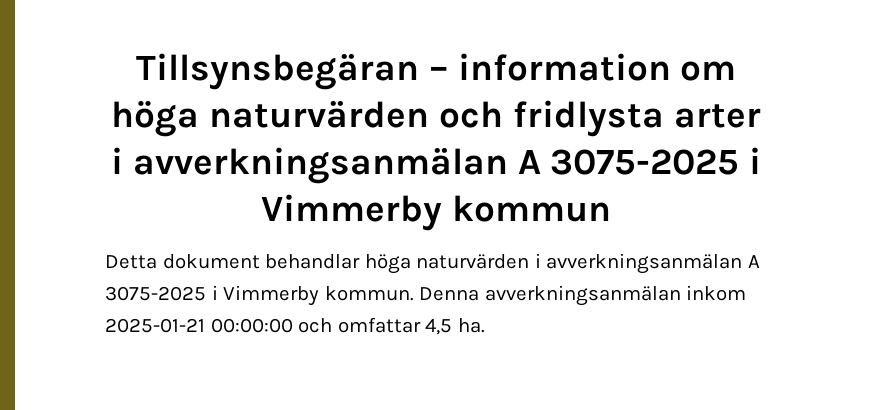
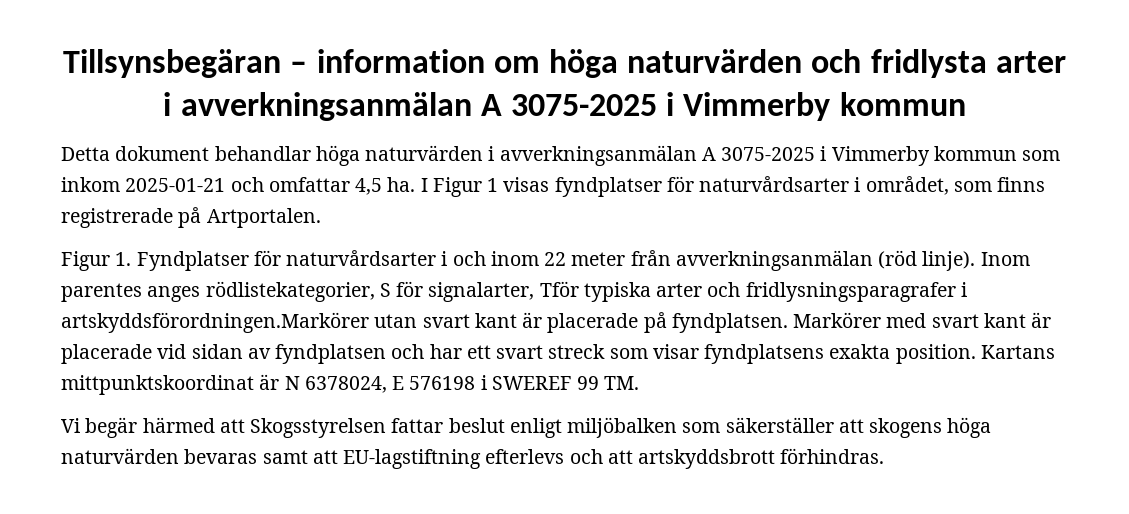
- Detta dokument behandlar höga naturvärden i avverkningsanmälan A 3075-2025 i Vimmerby kommun. Denna avverkningsanmälan inkom 2025-01-21 00:00:00 och omfattar 4,5 ha.
+ Detta dokument behandlar höga naturvärden i avverkningsanmälan A 3075-2025 i Vimmerby kommun som inkom 2025-01-21 och omfattar 4,5 ha.
+ I Figur 1 visas fyndplatser för naturvårdsarter i området, som finns registrerade på Artportalen.
+ Figur 1. Fyndplatser för naturvårdsarter i och inom 22 meter från avverkningsanmälan (röd linje). Inom parentes anges rödlistekategorier, S för signalarter, Tför typiska arter och fridlysningsparagrafer i artskyddsförordningen.Markörer utan svart kant är placerade på fyndplatsen. Markörer med svart kant är placerade vid sidan av fyndplatsen och har ett svart streck som visar fyndplatsens exakta position. Kartans mittpunktskoordinat är N 6378024, E 576198 i SWEREF 99 TM.
+ Vi begär härmed att Skogsstyrelsen fattar beslut enligt miljöbalken som säkerställer att skogens höga naturvärden bevaras samt att EU-lagstiftning efterlevs och att artskyddsbrott förhindras.

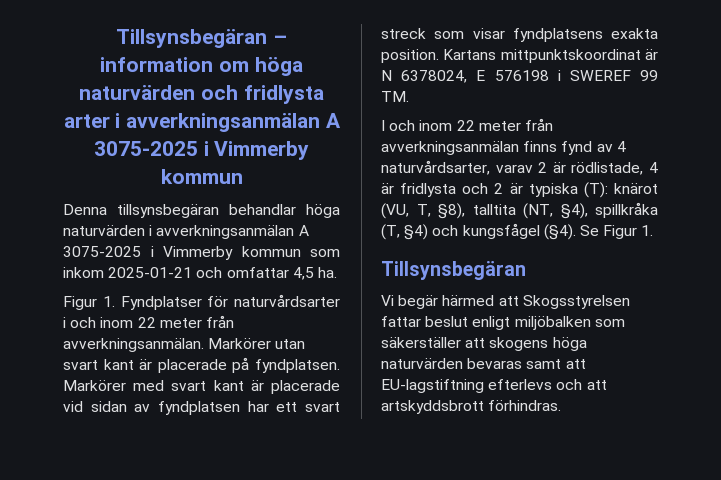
- Detta dokument behandlar höga naturvärden i avverkningsanmälan A 3075-2025 i Vimmerby kommun som inkom 2025-01-21 och omfattar 4,5 ha. I Figur 1 visas fyndplatser för naturvårdsarter i området, som finns registrerade på Artportalen.
+ Denna tillsynsbegäran behandlar höga naturvärden i avverkningsanmälan A 3075-2025 i Vimmerby kommun som inkom 2025-01-21 och omfattar 4,5 ha.
- Figur 1. Fyndplatser för naturvårdsarter i och inom 22 meter från avverkningsanmälan (röd linje). Inom parentes anges rödlistekategorier, S för signalarter, Tför typiska arter och fridlysningsparagrafer i artskyddsförordningen.Markörer utan svart kant är placerade på fyndplatsen.
+ Figur 1. Fyndplatser för naturvårdsarter i och inom 22 meter från avverkningsanmälan. Markörer utan svart kant är placerade på fyndplatsen.
- Markörer med svart kant är placerade vid sidan av fyndplatsen och har ett svart streck som visar fyndplatsens exakta position.
+ Markörer med svart kant är placerade vid sidan av fyndplatsen har ett svart streck som visar fyndplatsens exakta position.
+ I och inom 22 meter från avverkningsanmälan finns fynd av 4 naturvårdsarter, varav 2 är rödlistade, 4 är fridlysta och 2 är typiska (T): knärot (VU, T, §8), talltita (NT, §4), spillkråka (T, §4) och kungsfågel (§4). Se Figur 1.
+ Tillsynsbegäran

